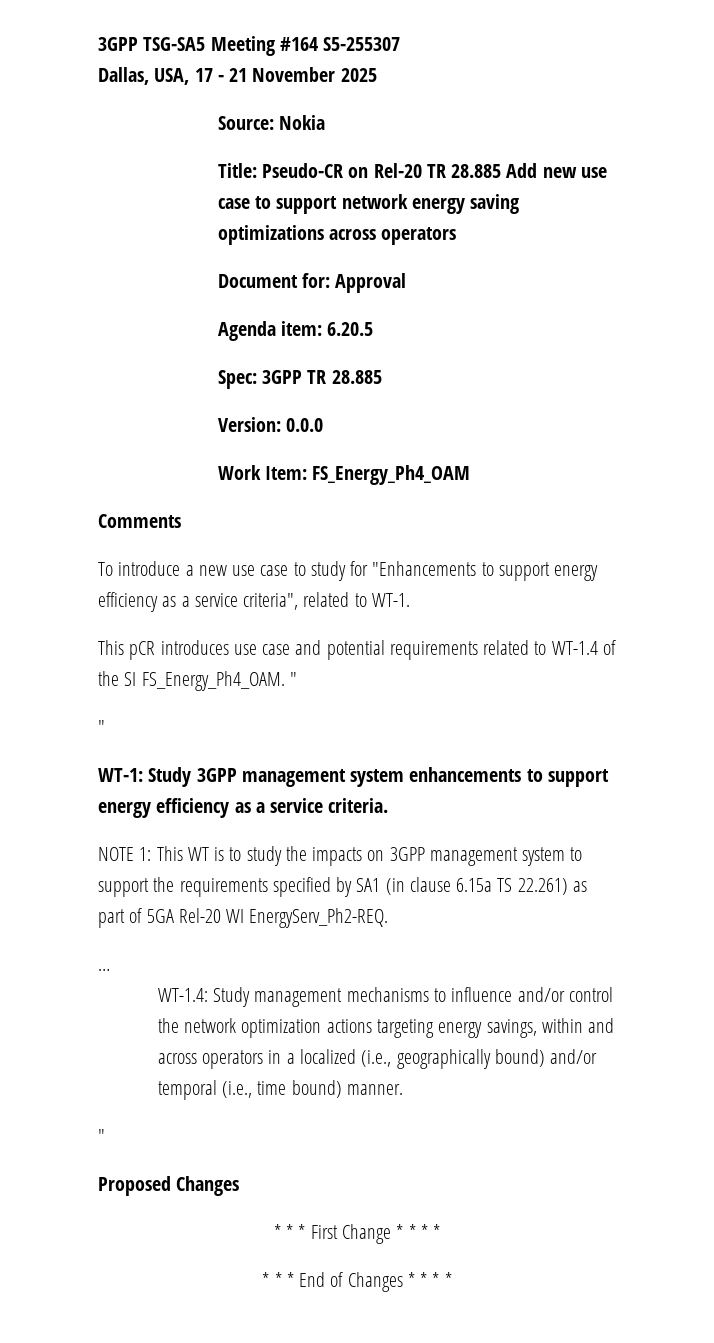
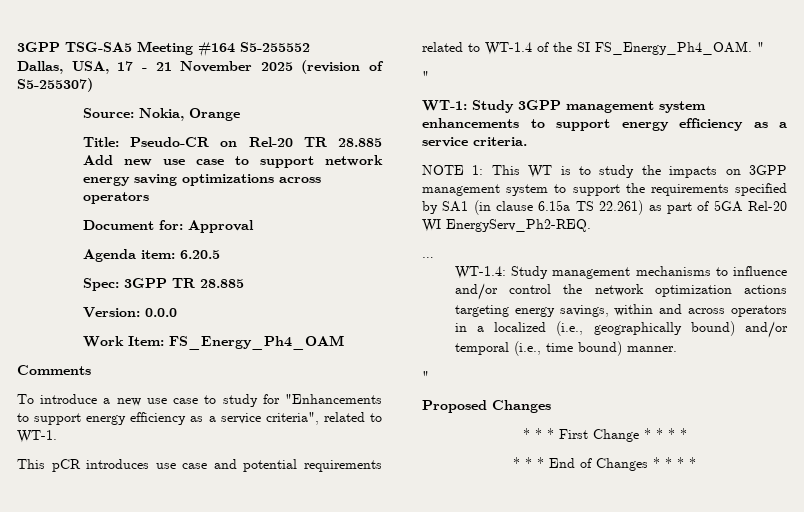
- 3GPP TSG-SA5 Meeting #164 S5-255307
+ 3GPP TSG-SA5 Meeting #164 S5-255552
- Dallas, USA, 17 - 21 November 2025
+ Dallas, USA, 17 - 21 November 2025 (revision of S5-255307)
- Source: Nokia
+ Source: Nokia, Orange

